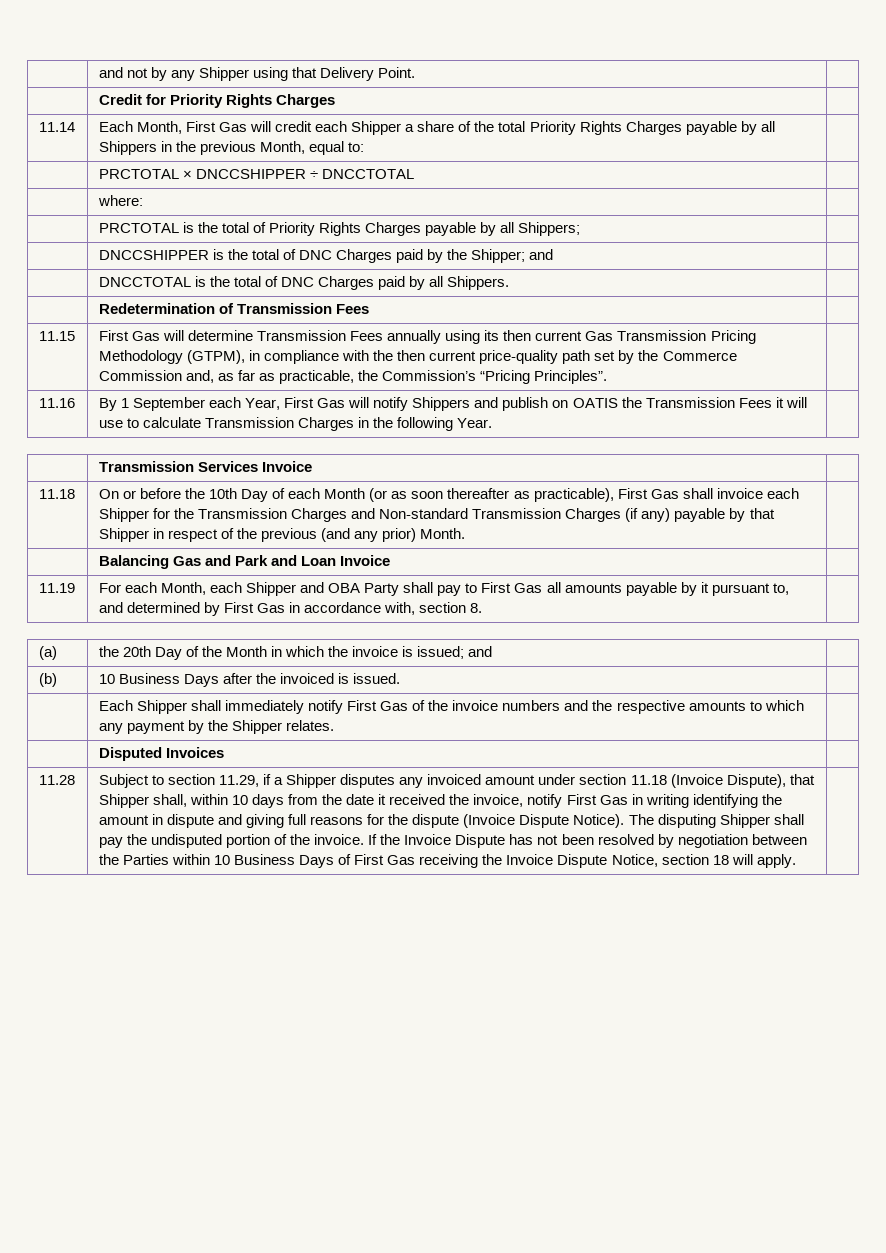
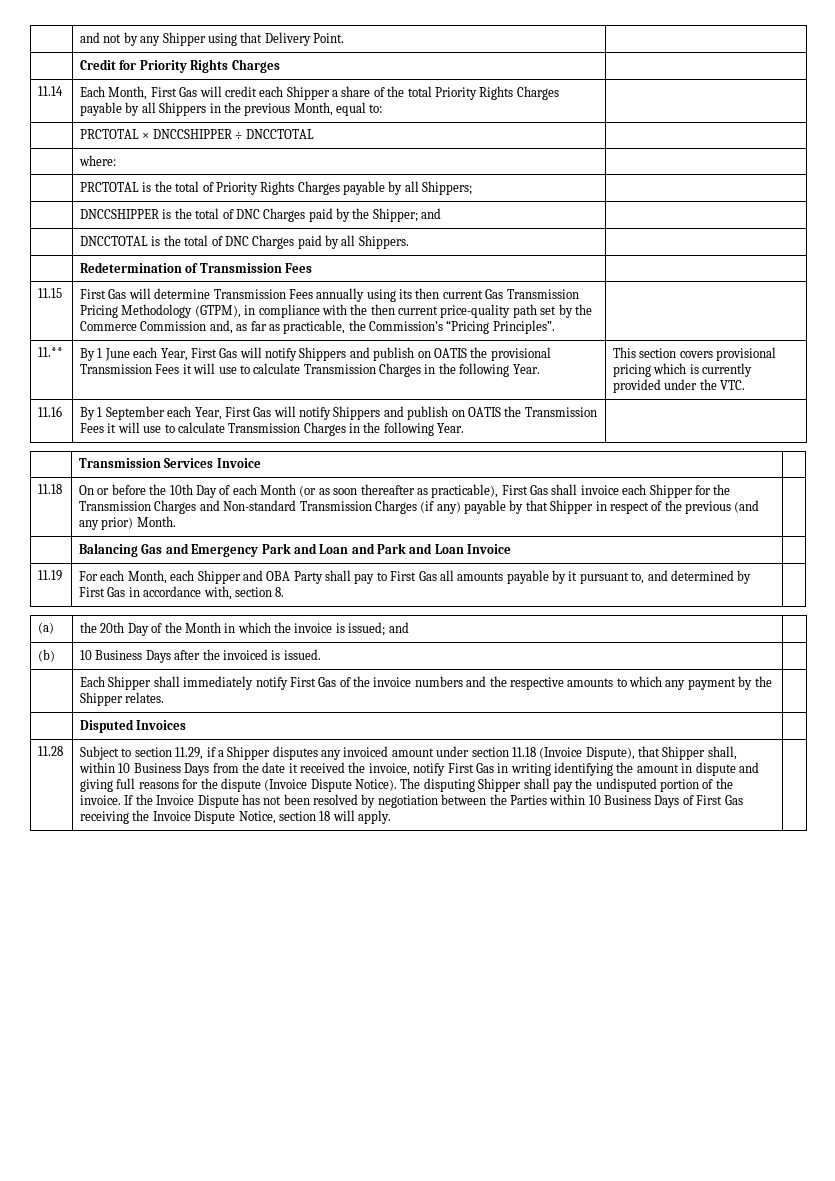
+ 11.** | By 1 June each Year, First Gas will notify Shippers and publish on OATIS the provisional Transmission Fees it will use to calculate Transmission Charges in the following Year. | This section covers provisional pricing which is currently provided under the VTC.
- | Balancing Gas and Park and Loan Invoice |
+ | Balancing Gas and Emergency Park and Loan and Park and Loan Invoice |
- Subject to section 11.29, if a Shipper disputes any invoiced amount under section 11.18 (Invoice Dispute), that Shipper shall, within 10 days from the date it received the invoice, notify First Gas in writing identifying the amount in dispute and giving full reasons for the dispute (Invoice Dispute Notice).
+ Subject to section 11.29, if a Shipper disputes any invoiced amount under section 11.18 (Invoice Dispute), that Shipper shall, within 10 Business Days from the date it received the invoice, notify First Gas in writing identifying the amount in dispute and giving full reasons for the dispute (Invoice Dispute Notice).

